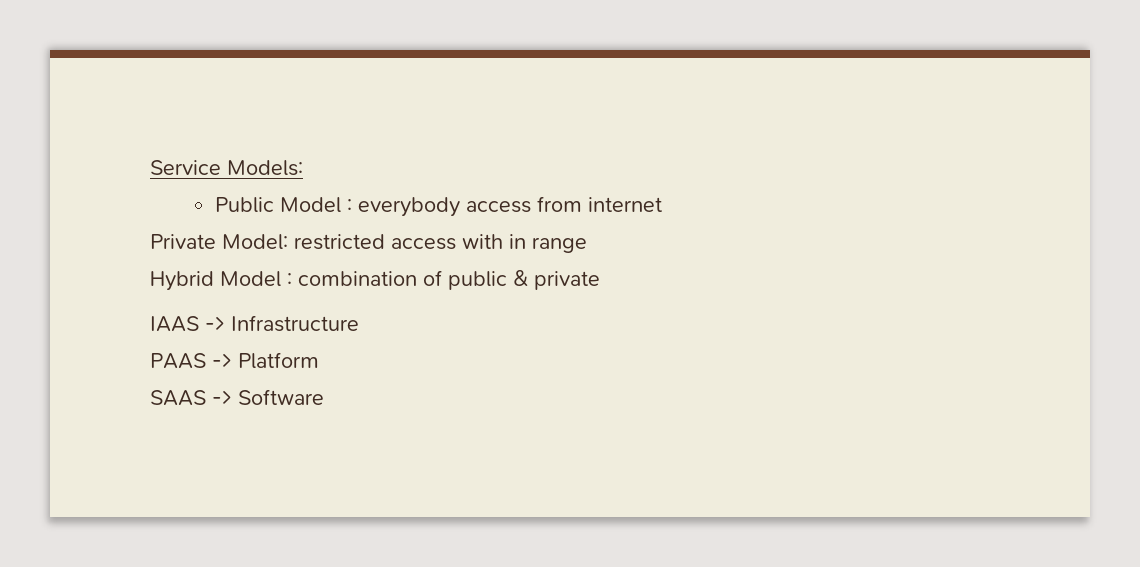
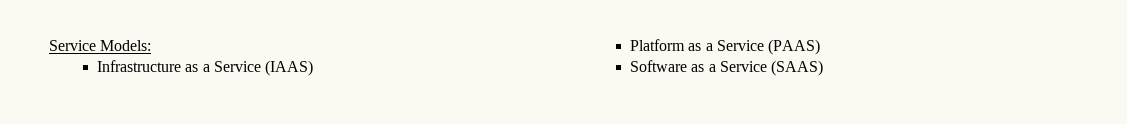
- Public Model : everybody access from internet
- Private Model: restricted access with in range
- Hybrid Model : combination of public & private
- IAAS -> Infrastructure
- PAAS -> Platform
- SAAS -> Software
+ Infrastructure as a Service (IAAS)
+ Platform as a Service (PAAS)
+ Software as a Service (SAAS)

